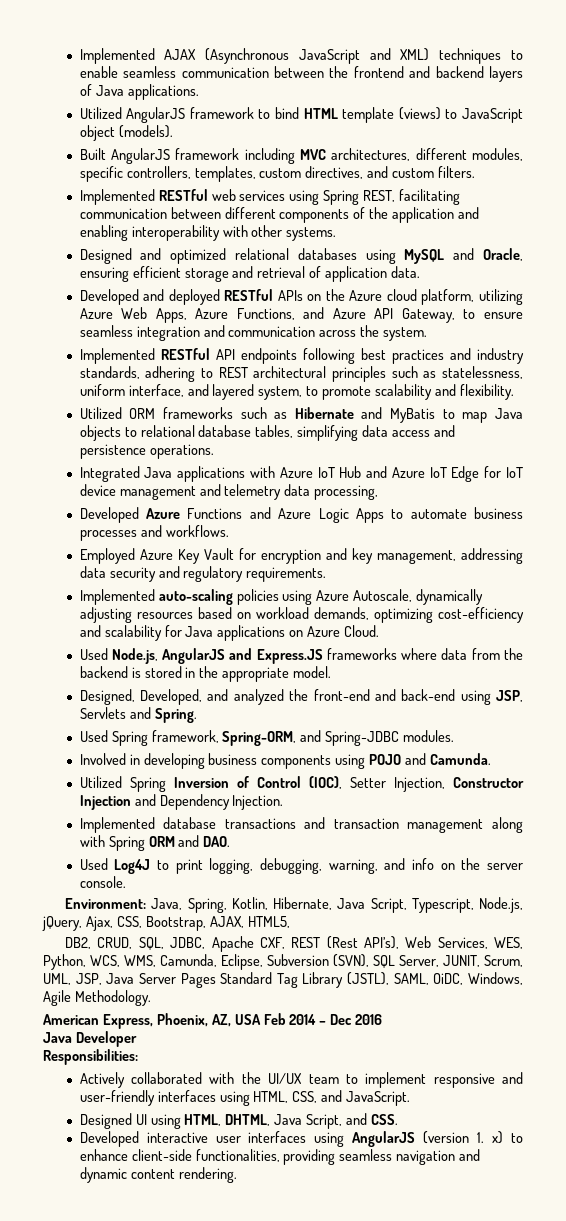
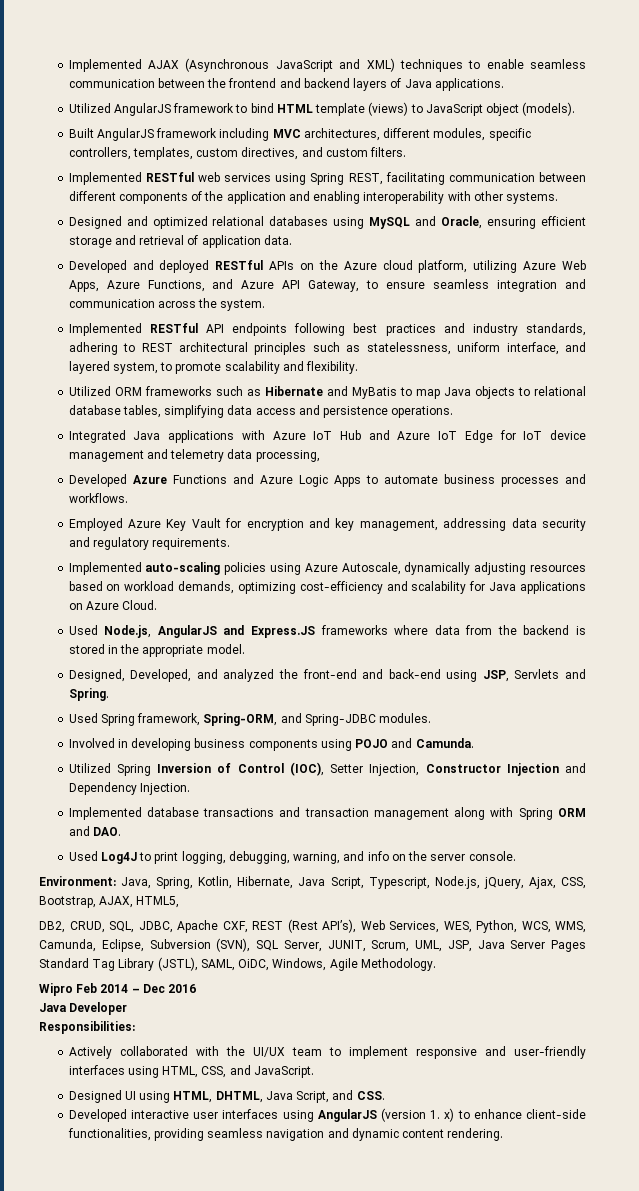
- American Express, Phoenix, AZ, USA Feb 2014 – Dec 2016
+ Wipro Feb 2014 – Dec 2016

